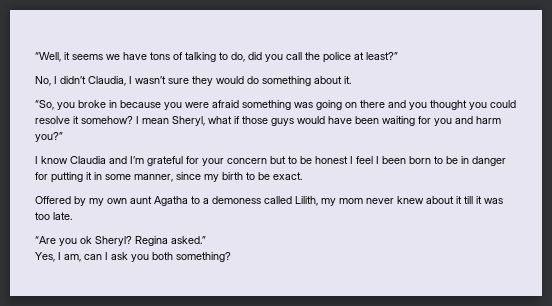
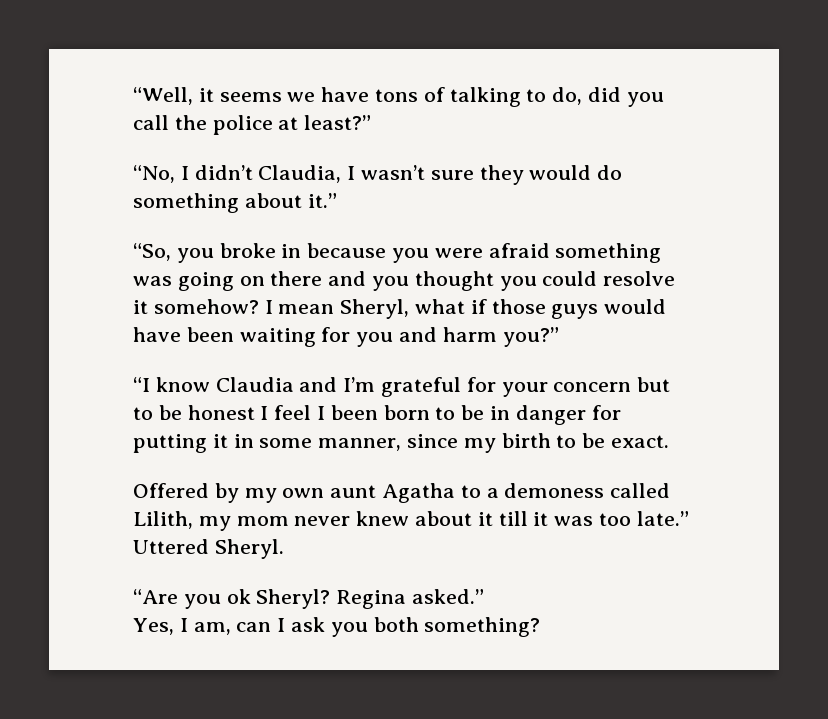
- No, I didn’t Claudia, I wasn’t sure they would do something about it.
+ “No, I didn’t Claudia, I wasn’t sure they would do something about it.”
- I know Claudia and I’m grateful for your concern but to be honest I feel I been born to be in danger for putting it in some manner, since my birth to be exact.
+ “I know Claudia and I’m grateful for your concern but to be honest I feel I been born to be in danger for putting it in some manner, since my birth to be exact.
- Offered by my own aunt Agatha to a demoness called Lilith, my mom never knew about it till it was too late.
+ Offered by my own aunt Agatha to a demoness called Lilith, my mom never knew about it till it was too late.” Uttered Sheryl.

